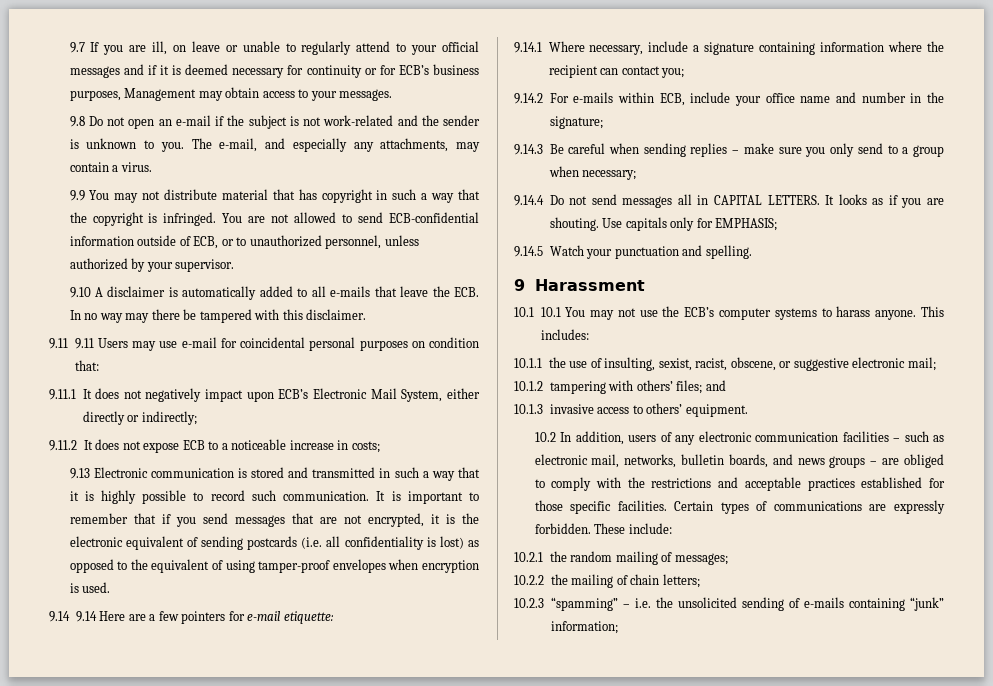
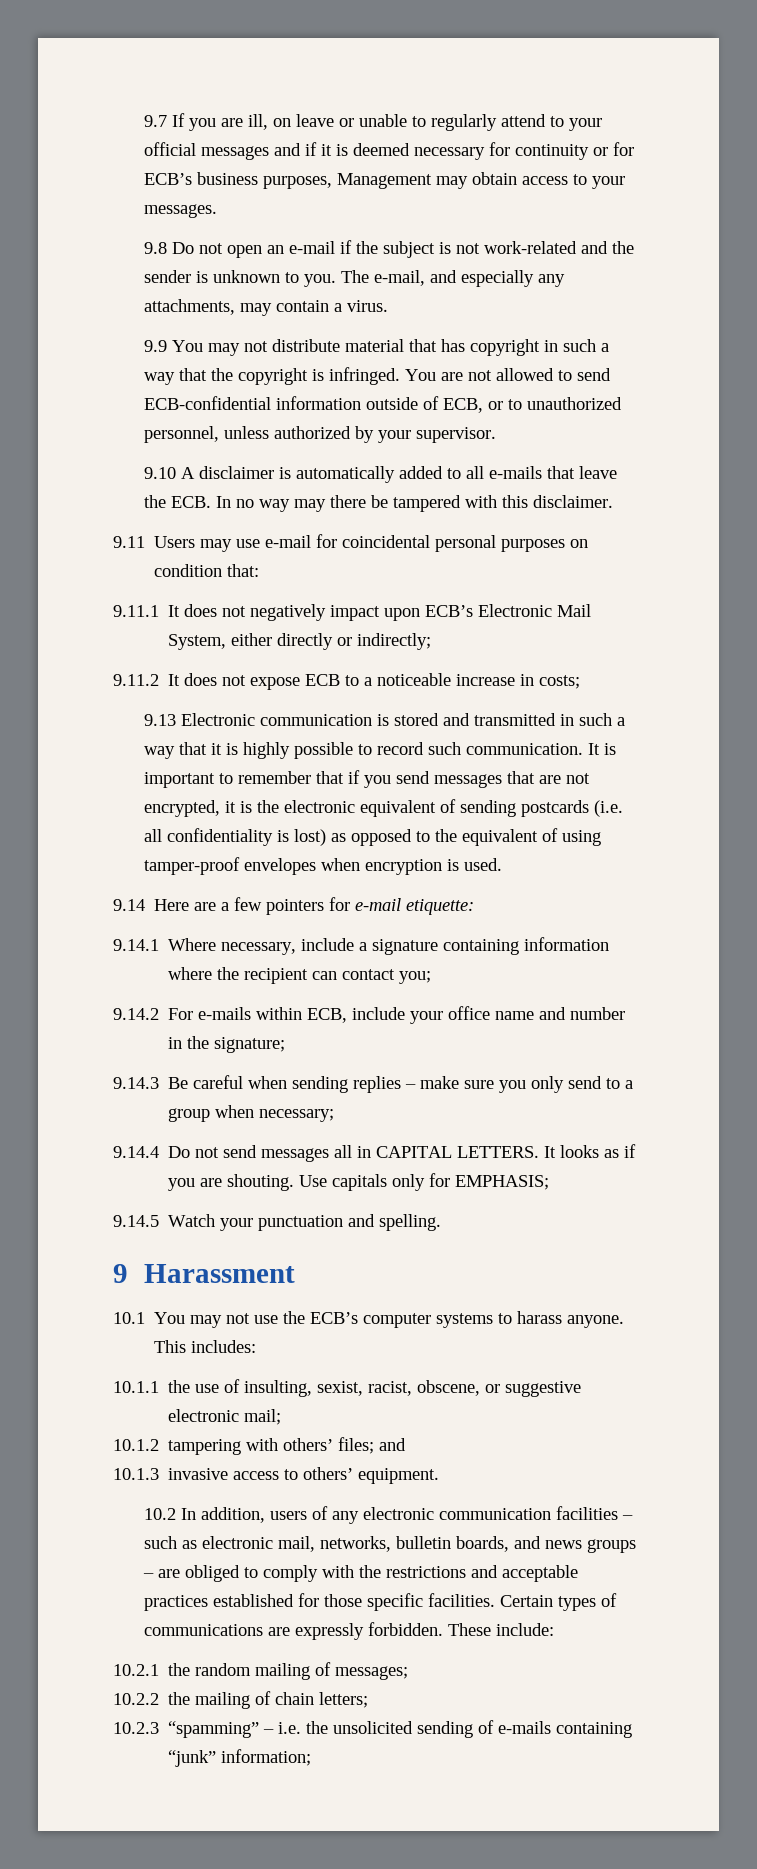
- 9.11 9.11 Users may use e-mail for coincidental personal purposes on condition that:
+ 9.11 Users may use e-mail for coincidental personal purposes on condition that:
- 9.14 9.14 Here are a few pointers for e-mail etiquette:
+ 9.14 Here are a few pointers for e-mail etiquette:
- 10.1 10.1 You may not use the ECB’s computer systems to harass anyone.
+ 10.1 You may not use the ECB’s computer systems to harass anyone.

